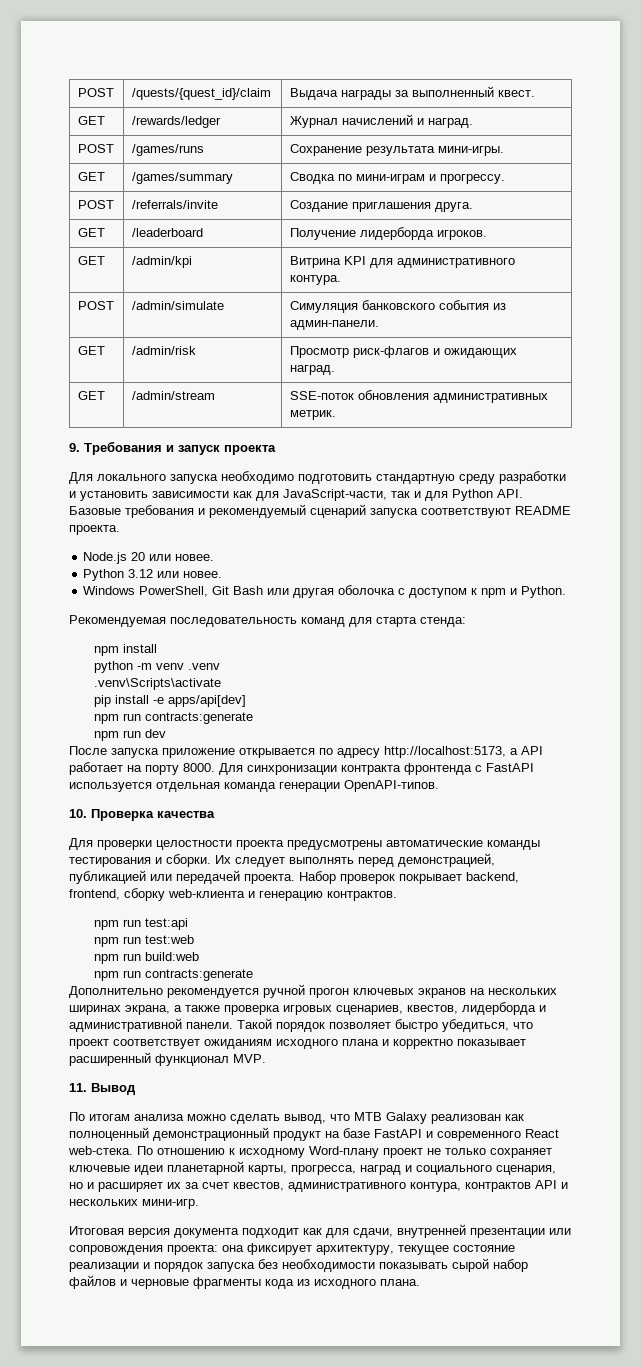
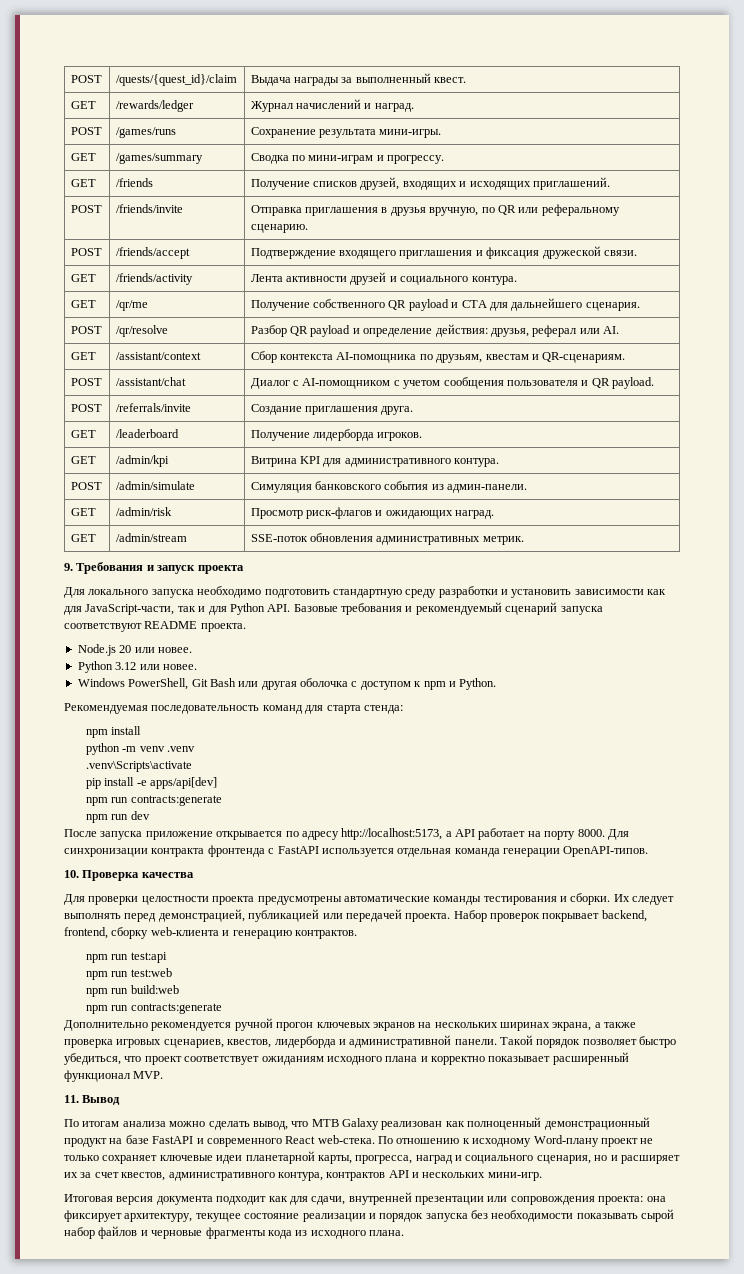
+ GET | /friends | Получение списков друзей, входящих и исходящих приглашений.
+ POST | /friends/invite | Отправка приглашения в друзья вручную, по QR или реферальному сценарию.
+ POST | /friends/accept | Подтверждение входящего приглашения и фиксация дружеской связи.
+ GET | /friends/activity | Лента активности друзей и социального контура.
+ GET | /qr/me | Получение собственного QR payload и CTA для дальнейшего сценария.
+ POST | /qr/resolve | Разбор QR payload и определение действия: друзья, реферал или AI.
+ GET | /assistant/context | Сбор контекста AI-помощника по друзьям, квестам и QR-сценариям.
+ POST | /assistant/chat | Диалог с AI-помощником с учетом сообщения пользователя и QR payload.

